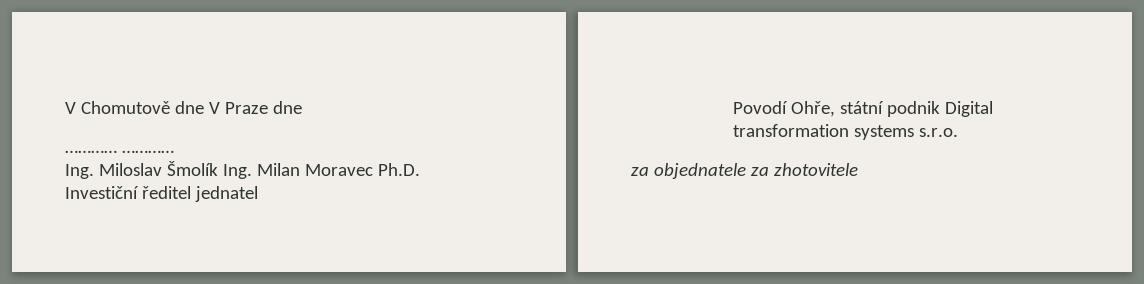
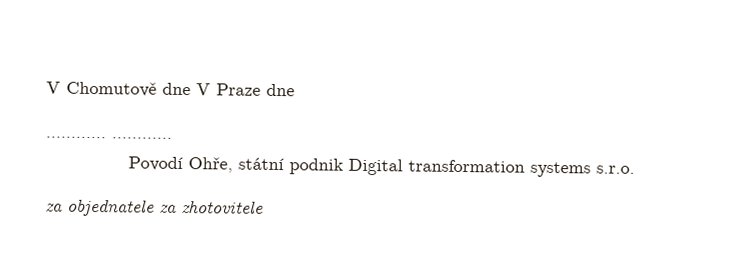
- Ing. Miloslav Šmolík Ing. Milan Moravec Ph.D.
- Investiční ředitel jednatel

